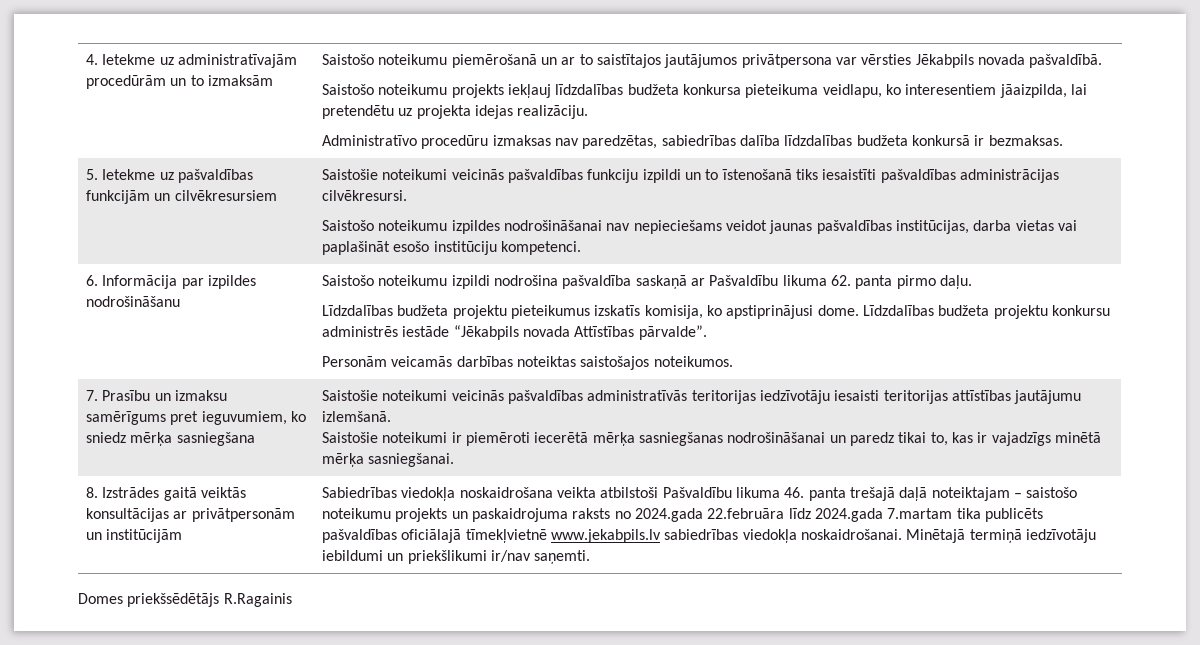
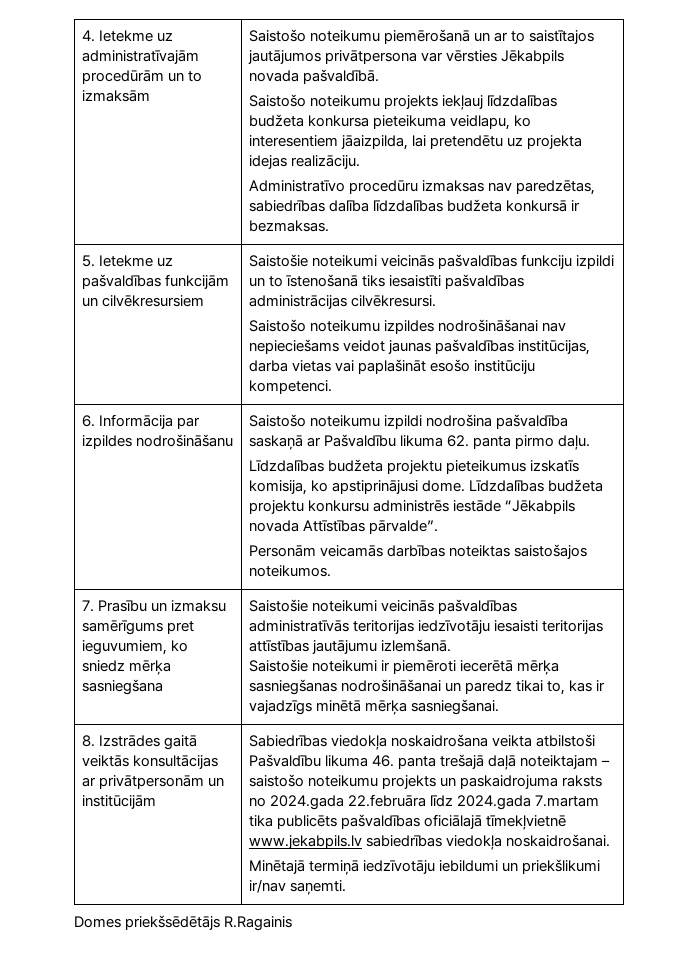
- Sabiedrības viedokļa noskaidrošana veikta atbilstoši Pašvaldību likuma 46. panta trešajā daļā noteiktajam – saistošo noteikumu projekts un paskaidrojuma raksts no 2024.gada 22.februāra līdz 2024.gada 7.martam tika publicēts pašvaldības oficiālajā tīmekļvietnē www.jekabpils.lv sabiedrības viedokļa noskaidrošanai. Minētajā termiņā iedzīvotāju iebildumi un priekšlikumi ir/nav saņemti.
+ Sabiedrības viedokļa noskaidrošana veikta atbilstoši Pašvaldību likuma 46. panta trešajā daļā noteiktajam – saistošo noteikumu projekts un paskaidrojuma raksts no 2024.gada 22.februāra līdz 2024.gada 7.martam tika publicēts pašvaldības oficiālajā tīmekļvietnē www.jekabpils.lv sabiedrības viedokļa noskaidrošanai.
+ Minētajā termiņā iedzīvotāju iebildumi un priekšlikumi ir/nav saņemti.

